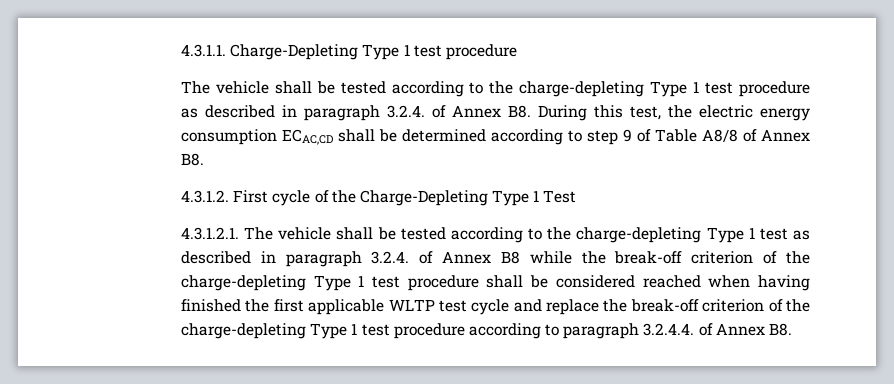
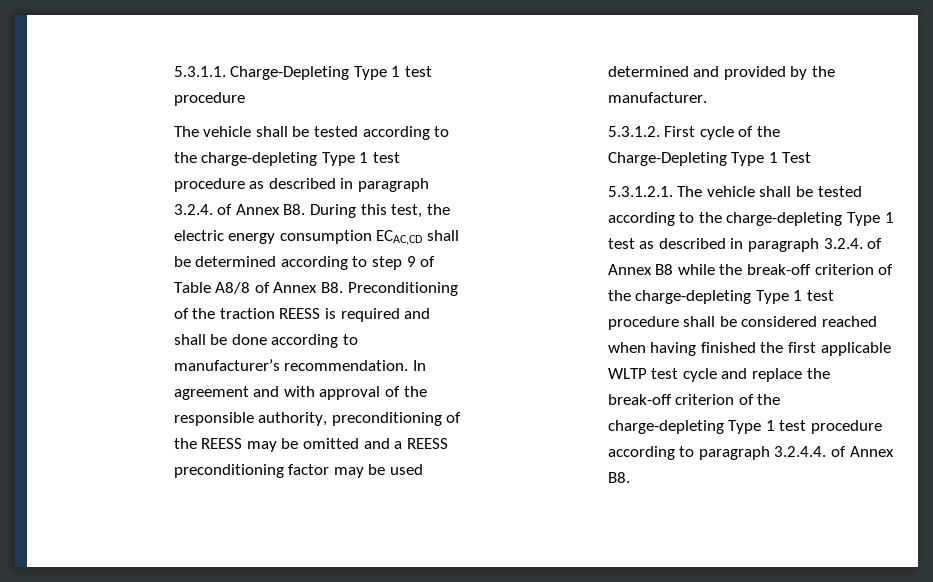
- 4.3.1.1. Charge-Depleting Type 1 test procedure
+ 5.3.1.1. Charge-Depleting Type 1 test procedure
- The vehicle shall be tested according to the charge-depleting Type 1 test procedure as described in paragraph 3.2.4. of Annex B8. During this test, the electric energy consumption ECAC,CD shall be determined according to step 9 of Table A8/8 of Annex B8.
- 4.3.1.2. First cycle of the Charge-Depleting Type 1 Test
+ The vehicle shall be tested according to the charge-depleting Type 1 test procedure as described in paragraph 3.2.4. of Annex B8. During this test, the electric energy consumption ECAC,CD shall be determined according to step 9 of Table A8/8 of Annex B8. Preconditioning of the traction REESS is required and shall be done according to manufacturer’s recommendation. In agreement and with approval of the responsible authority, preconditioning of the REESS may be omitted and a REESS preconditioning factor may be used determined and provided by the manufacturer.
+ 5.3.1.2. First cycle of the Charge-Depleting Type 1 Test
- 4.3.1.2.1. The vehicle shall be tested according to the charge-depleting Type 1 test as described in paragraph 3.2.4. of Annex B8 while the break-off criterion of the charge-depleting Type 1 test procedure shall be considered reached when having finished the first applicable WLTP test cycle and replace the break-off criterion of the charge-depleting Type 1 test procedure according to paragraph 3.2.4.4. of Annex B8.
+ 5.3.1.2.1. The vehicle shall be tested according to the charge-depleting Type 1 test as described in paragraph 3.2.4. of Annex B8 while the break-off criterion of the charge-depleting Type 1 test procedure shall be considered reached when having finished the first applicable WLTP test cycle and replace the break-off criterion of the charge-depleting Type 1 test procedure according to paragraph 3.2.4.4. of Annex B8.

